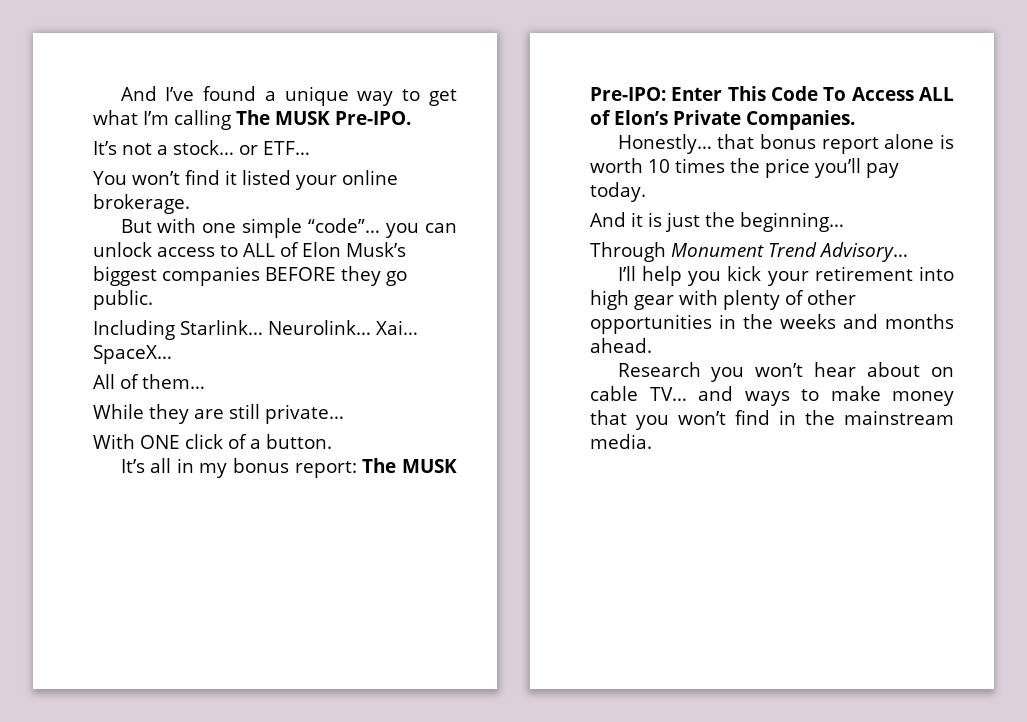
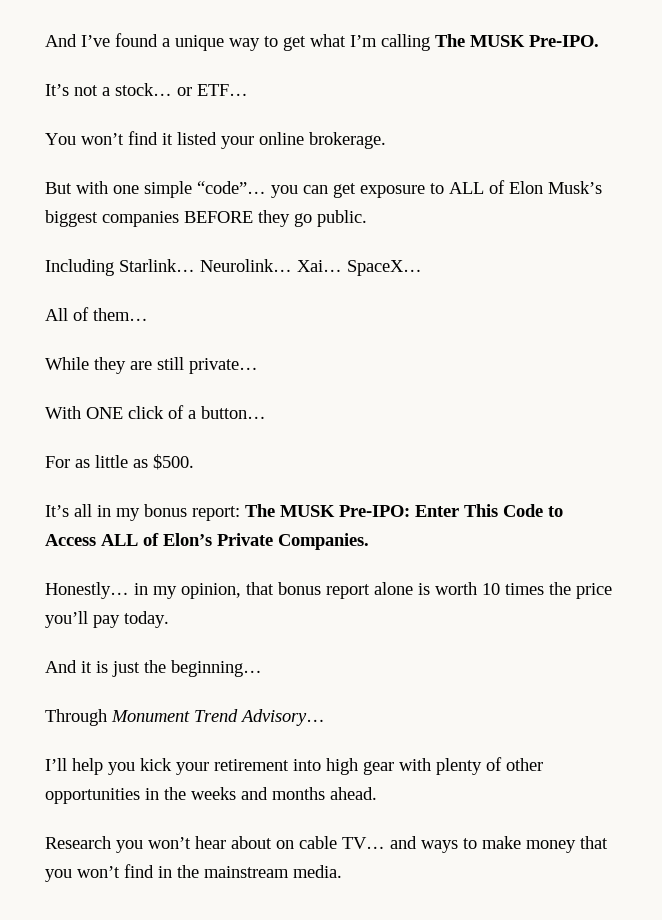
- But with one simple “code”… you can unlock access to ALL of Elon Musk’s biggest companies BEFORE they go public.
+ But with one simple “code”… you can get exposure to ALL of Elon Musk’s biggest companies BEFORE they go public.
- With ONE click of a button.
+ With ONE click of a button…
+ For as little as $500.
- It’s all in my bonus report: The MUSK Pre-IPO: Enter This Code To Access ALL of Elon’s Private Companies.
+ It’s all in my bonus report: The MUSK Pre-IPO: Enter This Code to Access ALL of Elon’s Private Companies.
- Honestly… that bonus report alone is worth 10 times the price you’ll pay today.
+ Honestly… in my opinion, that bonus report alone is worth 10 times the price you’ll pay today.

